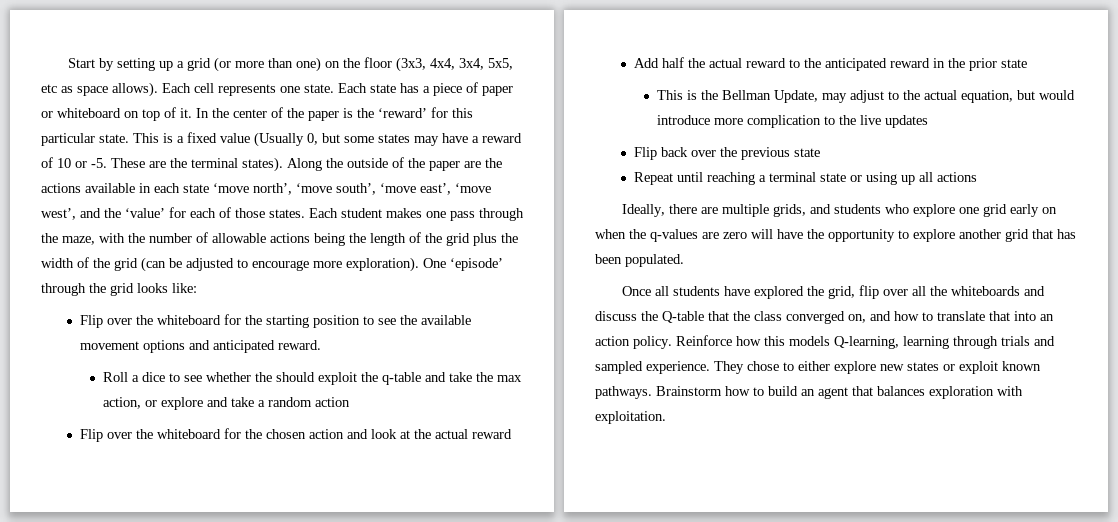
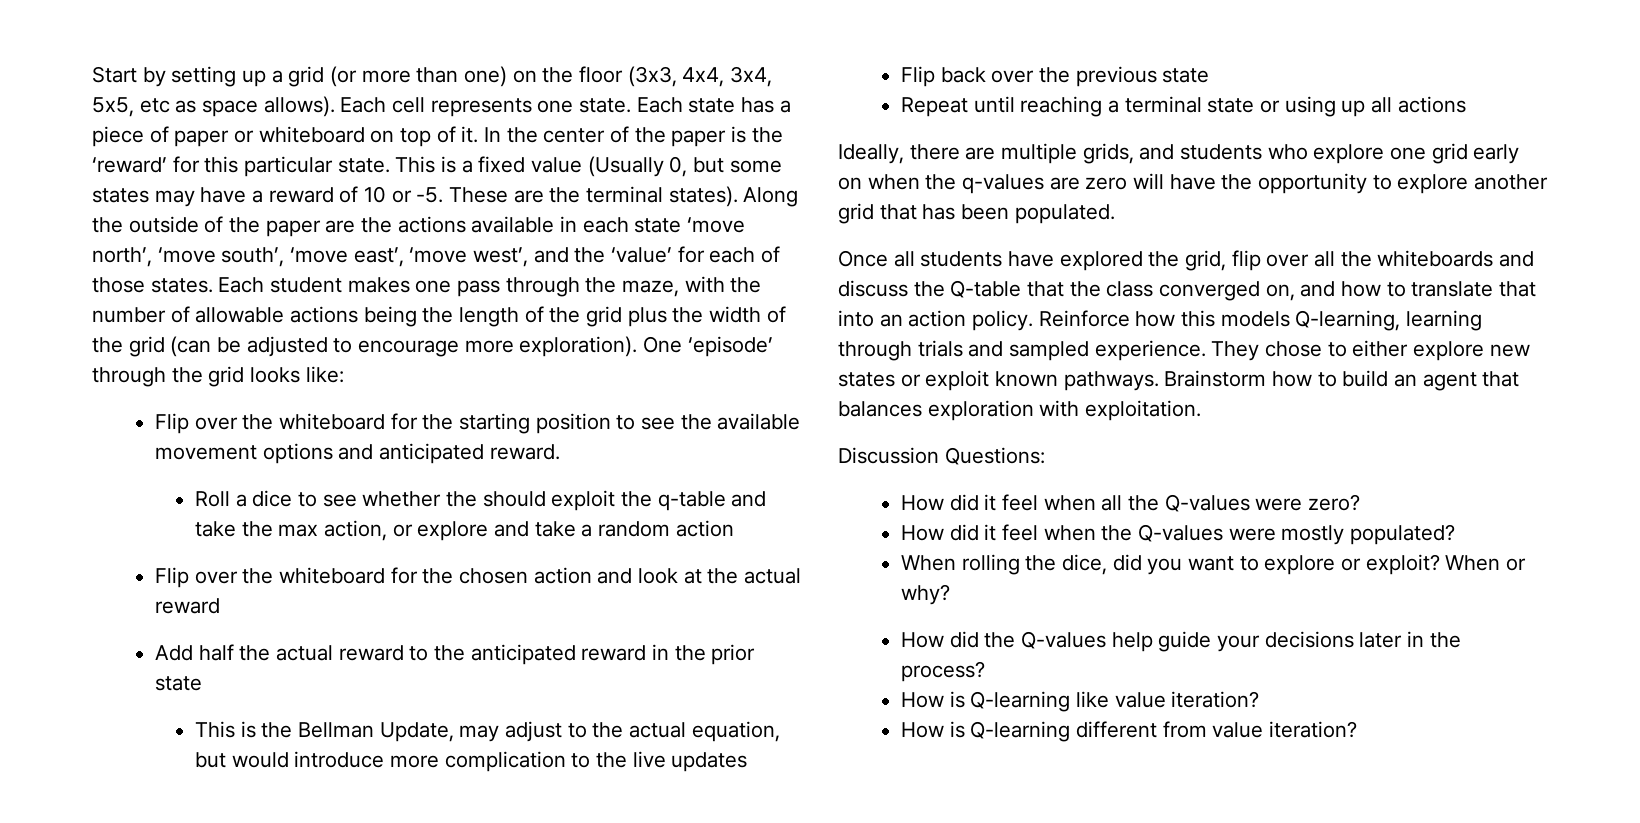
+ Discussion Questions:
+ How did it feel when all the Q-values were zero?
+ How did it feel when the Q-values were mostly populated?
+ When rolling the dice, did you want to explore or exploit? When or why?
+ How did the Q-values help guide your decisions later in the process?
+ How is Q-learning like value iteration?
+ How is Q-learning different from value iteration?

